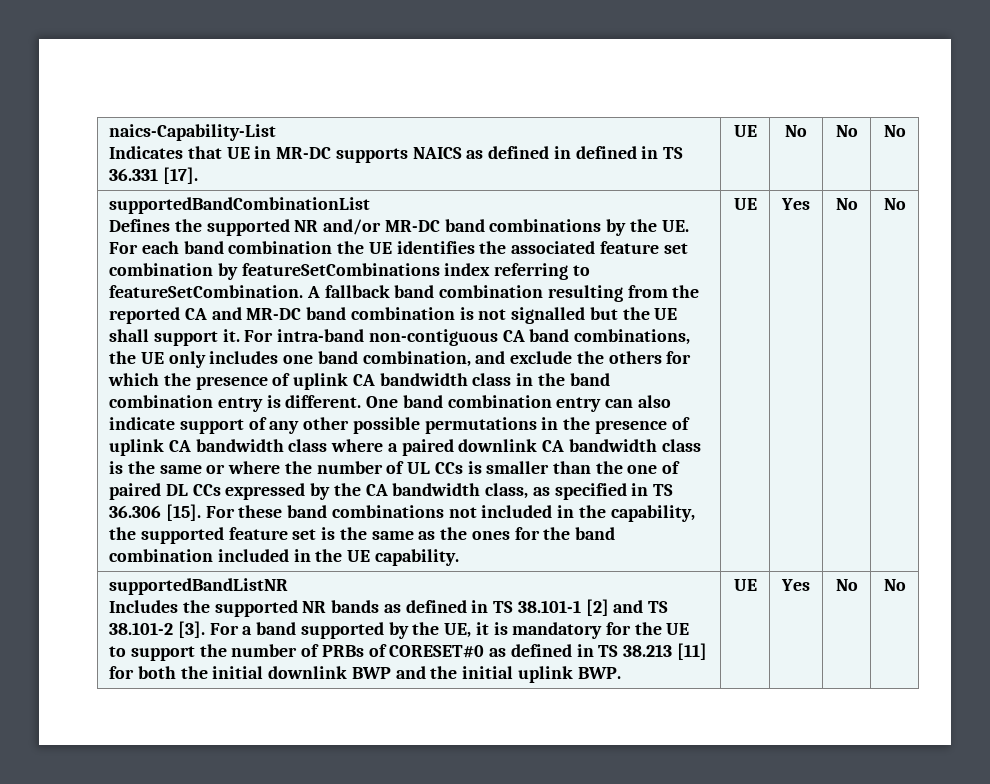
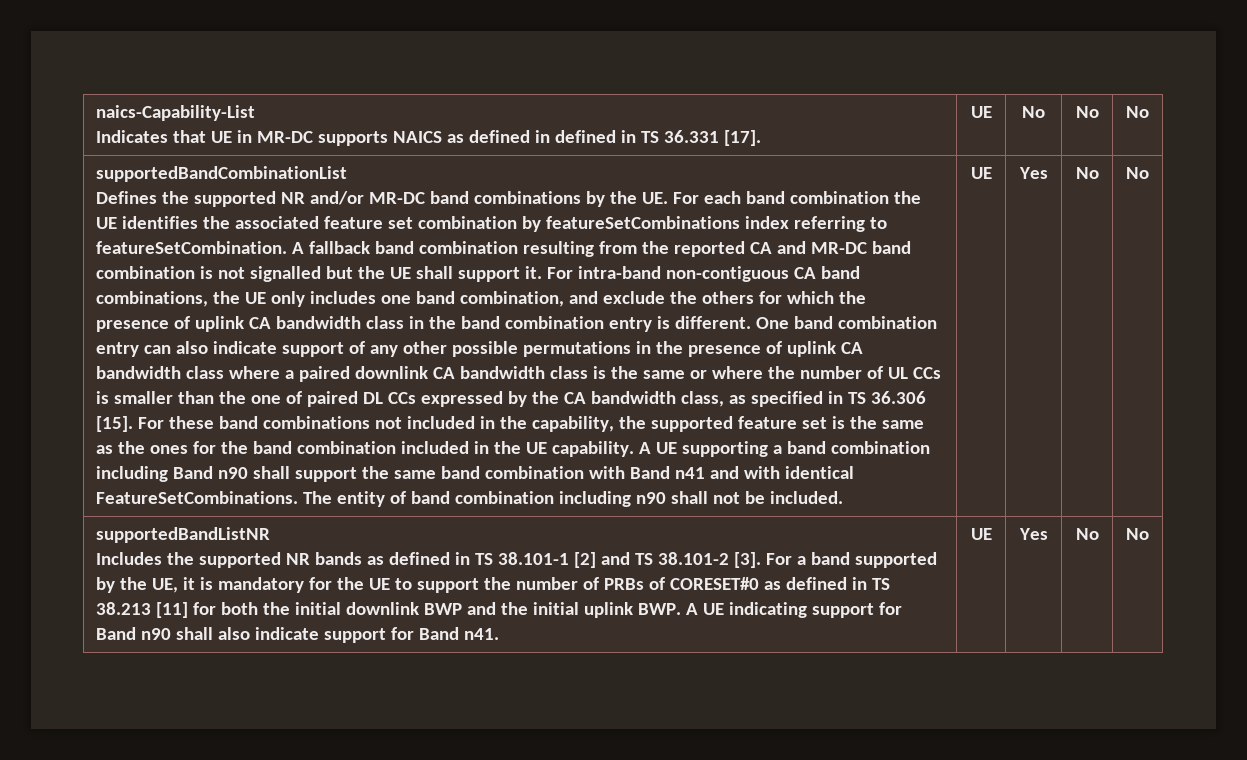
+ A UE supporting a band combination including Band n90 shall support the same band combination with Band n41 and with identical FeatureSetCombinations. The entity of band combination including n90 shall not be included.
- For a band supported by the UE, it is mandatory for the UE to support the number of PRBs of CORESET#0 as defined in TS 38.213 [11] for both the initial downlink BWP and the initial uplink BWP.
+ For a band supported by the UE, it is mandatory for the UE to support the number of PRBs of CORESET#0 as defined in TS 38.213 [11] for both the initial downlink BWP and the initial uplink BWP. A UE indicating support for Band n90 shall also indicate support for Band n41.

